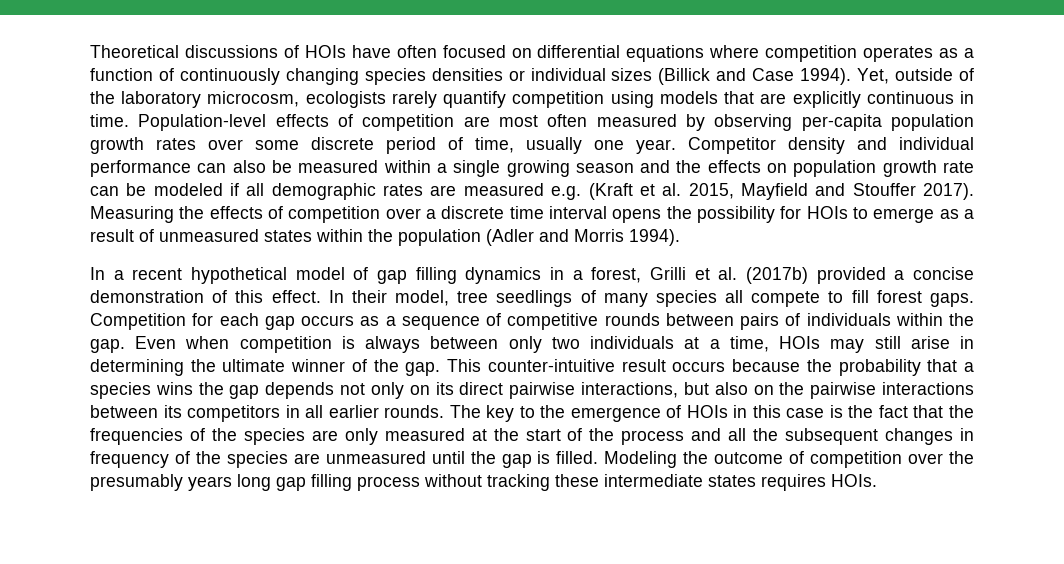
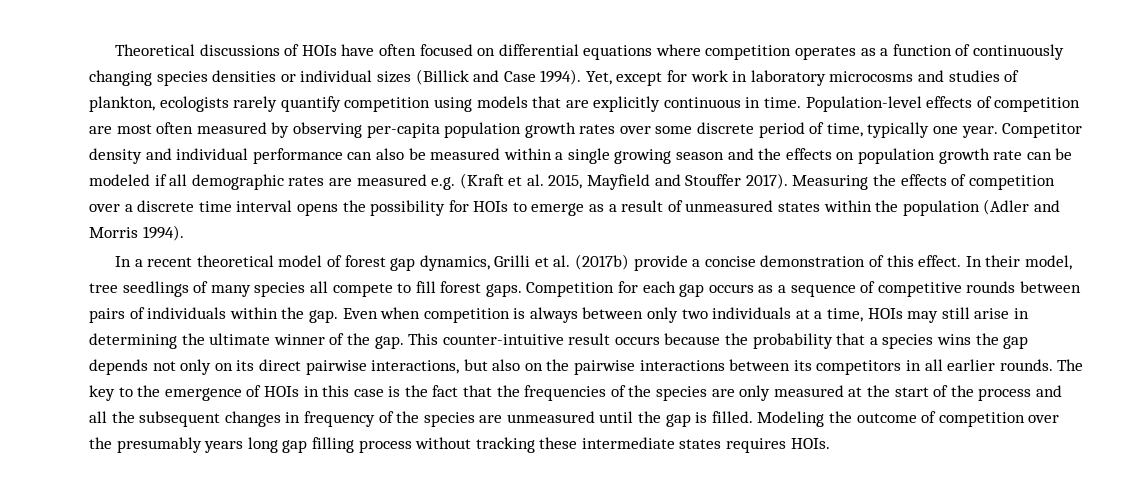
- Yet, outside of the laboratory microcosm, ecologists rarely quantify competition using models that are explicitly continuous in time.
+ Yet, except for work in laboratory microcosms and studies of plankton, ecologists rarely quantify competition using models that are explicitly continuous in time.
- Population-level effects of competition are most often measured by observing per-capita population growth rates over some discrete period of time, usually one year.
+ Population-level effects of competition are most often measured by observing per-capita population growth rates over some discrete period of time, typically one year.
- In a recent hypothetical model of gap filling dynamics in a forest, Grilli et al. (2017b) provided a concise demonstration of this effect.
+ In a recent theoretical model of forest gap dynamics, Grilli et al. (2017b) provide a concise demonstration of this effect.

